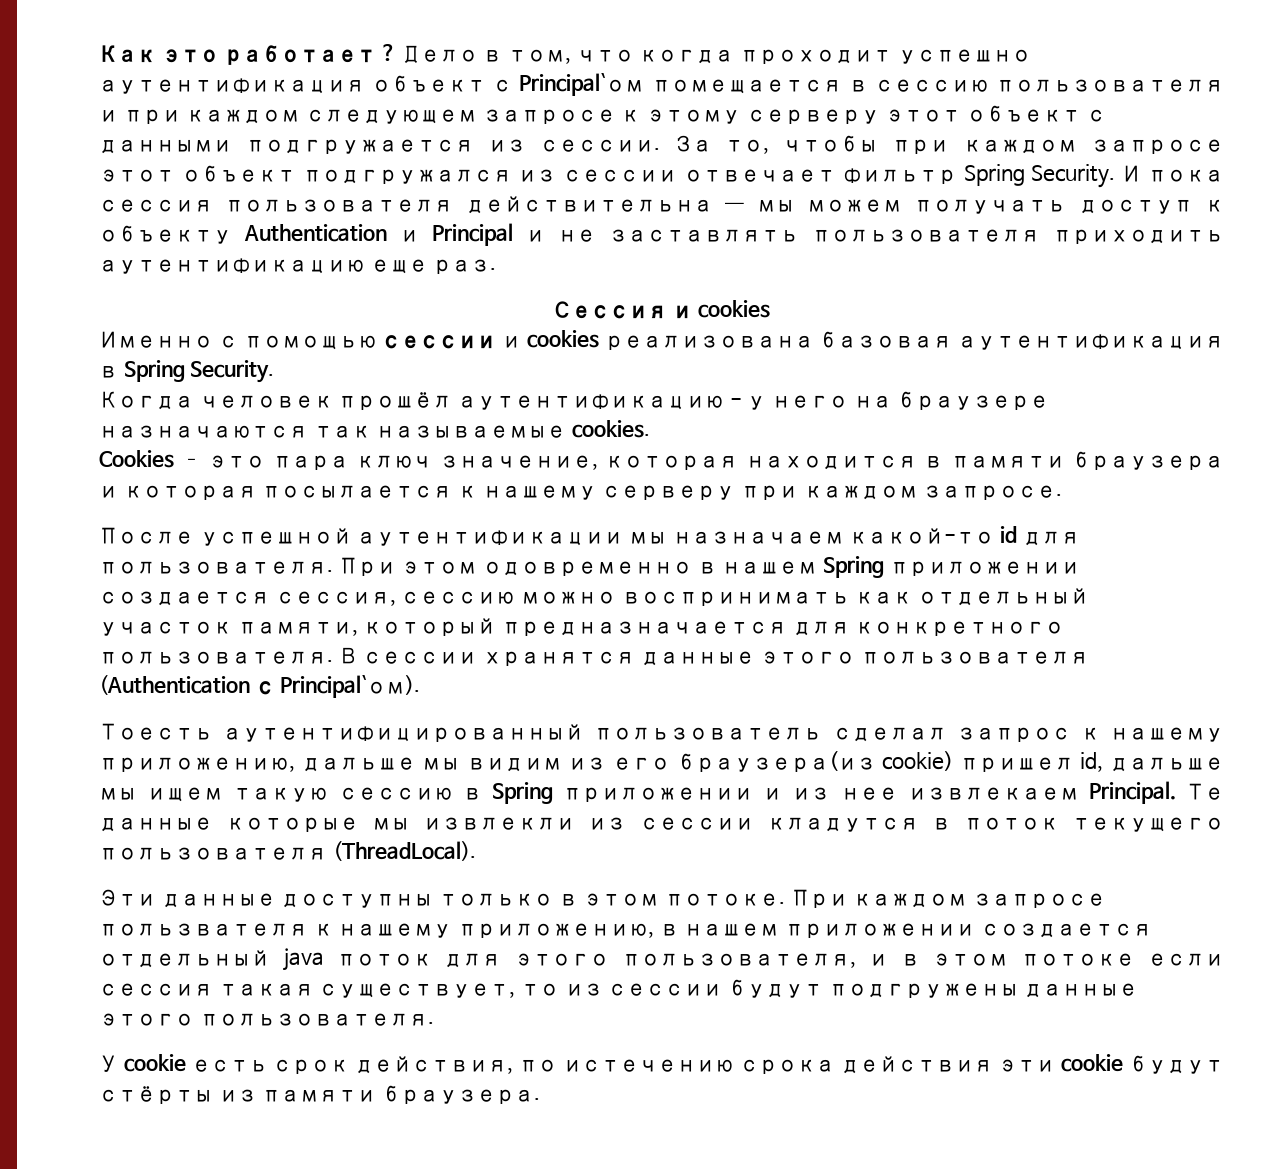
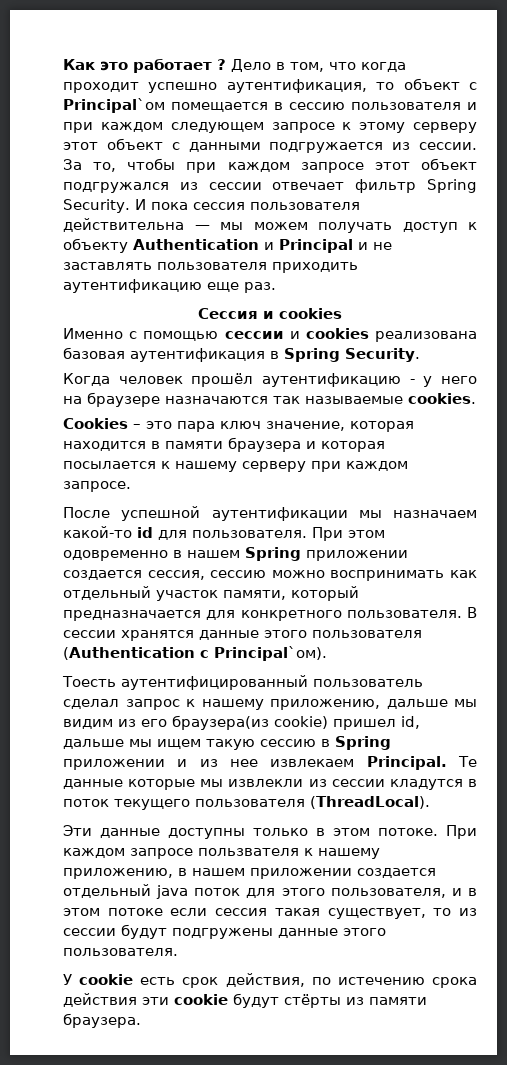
- Дело в том, что когда проходит успешно аутентификация объект с Principal`ом помещается в сессию пользователя и при каждом следующем запросе к этому серверу этот объект с данными подгружается из сессии.
+ Дело в том, что когда проходит успешно аутентификация, то объект с Principal`ом помещается в сессию пользователя и при каждом следующем запросе к этому серверу этот объект с данными подгружается из сессии.

